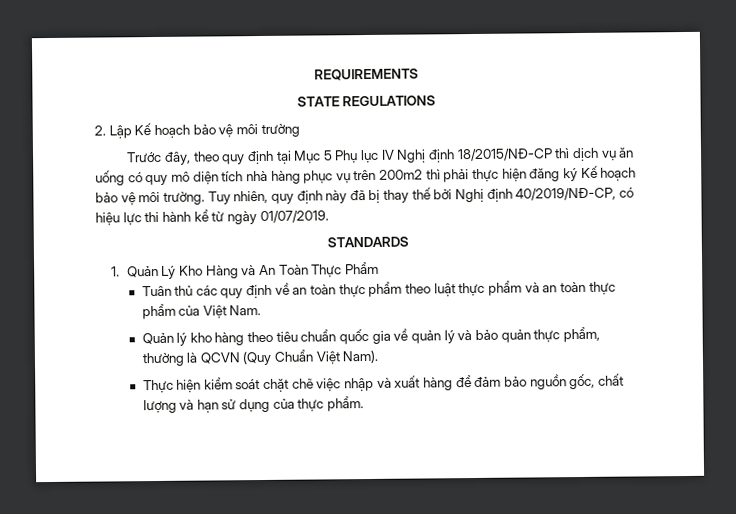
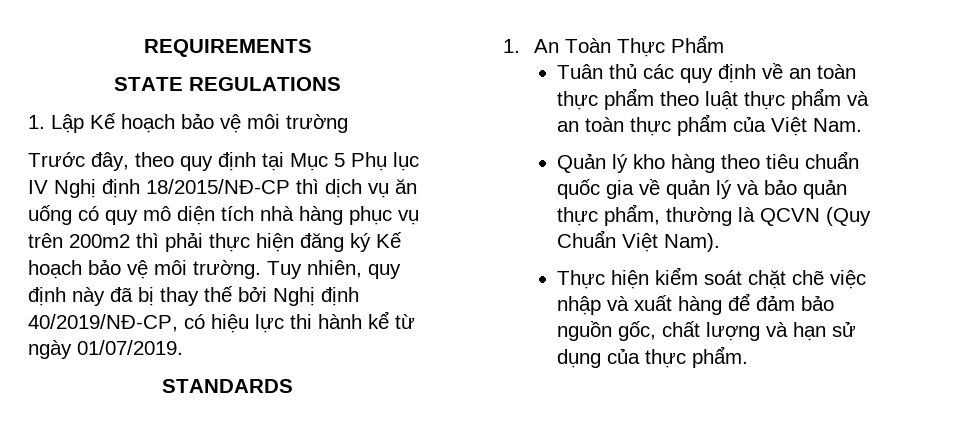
- 2. Lập Kế hoạch bảo vệ môi trường
+ 1. Lập Kế hoạch bảo vệ môi trường
- 1. Quản Lý Kho Hàng và An Toàn Thực Phẩm
+ 1. An Toàn Thực Phẩm

